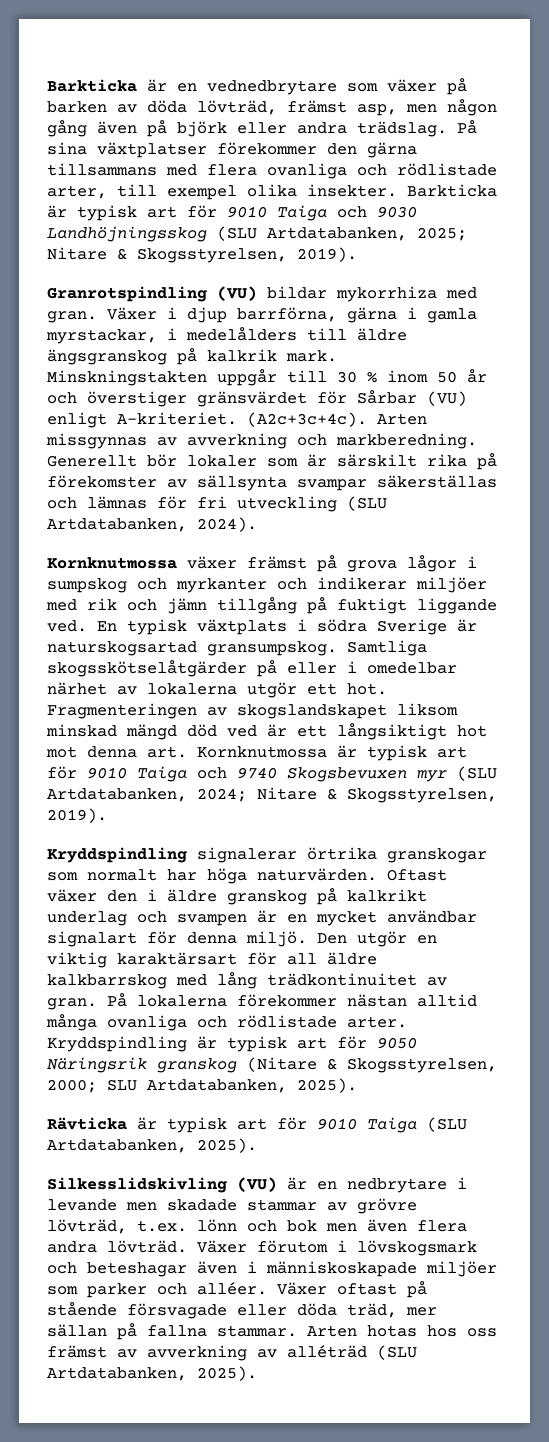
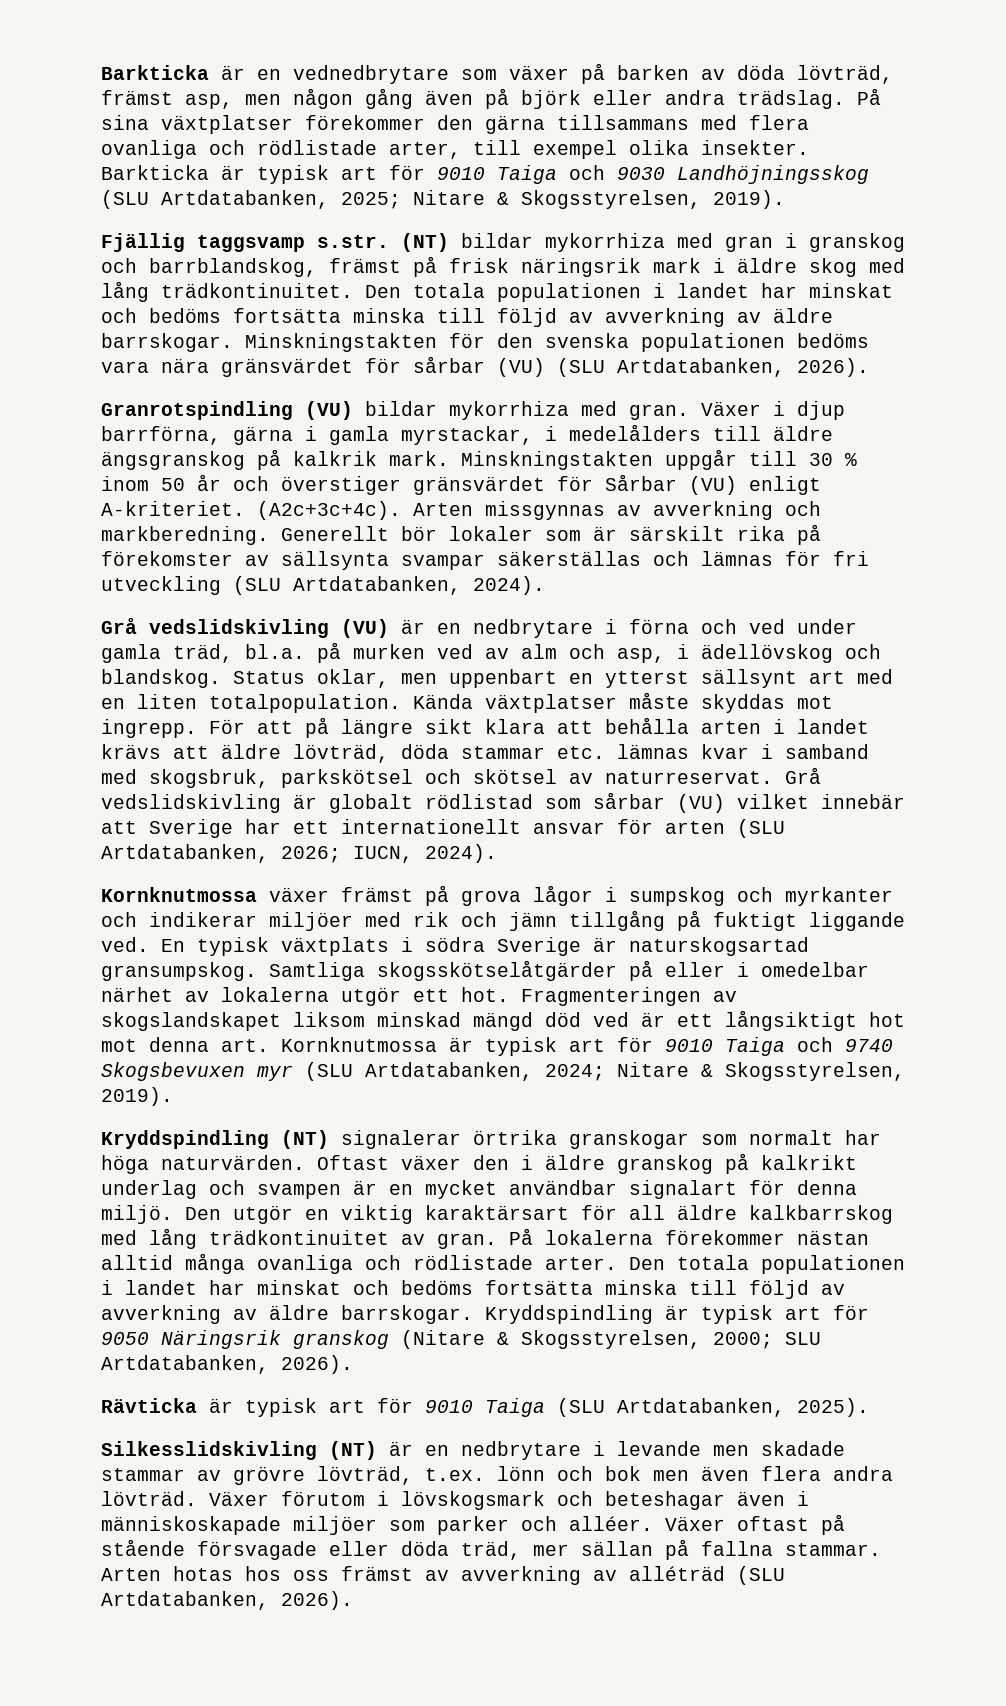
+ Fjällig taggsvamp s.str. (NT) bildar mykorrhiza med gran i granskog och barrblandskog, främst på frisk näringsrik mark i äldre skog med lång trädkontinuitet. Den totala populationen i landet har minskat och bedöms fortsätta minska till följd av avverkning av äldre barrskogar. Minskningstakten för den svenska populationen bedöms vara nära gränsvärdet för sårbar (VU) (SLU Artdatabanken, 2026).
+ Grå vedslidskivling (VU) är en nedbrytare i förna och ved under gamla träd, bl.a. på murken ved av alm och asp, i ädellövskog och blandskog. Status oklar, men uppenbart en ytterst sällsynt art med en liten totalpopulation. Kända växtplatser måste skyddas mot ingrepp. För att på längre sikt klara att behålla arten i landet krävs att äldre lövträd, döda stammar etc. lämnas kvar i samband med skogsbruk, parkskötsel och skötsel av naturreservat. Grå vedslidskivling är globalt rödlistad som sårbar (VU) vilket innebär att Sverige har ett internationellt ansvar för arten (SLU Artdatabanken, 2026; IUCN, 2024).
- Kryddspindling signalerar örtrika granskogar som normalt har höga naturvärden.
+ Kryddspindling (NT) signalerar örtrika granskogar som normalt har höga naturvärden.
- På lokalerna förekommer nästan alltid många ovanliga och rödlistade arter.
+ På lokalerna förekommer nästan alltid många ovanliga och rödlistade arter. Den totala populationen i landet har minskat och bedöms fortsätta minska till följd av avverkning av äldre barrskogar.
- Kryddspindling är typisk art för 9050 Näringsrik granskog (Nitare & Skogsstyrelsen, 2000; SLU Artdatabanken, 2025).
+ Kryddspindling är typisk art för 9050 Näringsrik granskog (Nitare & Skogsstyrelsen, 2000; SLU Artdatabanken, 2026).
- Silkesslidskivling (VU) är en nedbrytare i levande men skadade stammar av grövre lövträd, t.ex. lönn och bok men även flera andra lövträd.
+ Silkesslidskivling (NT) är en nedbrytare i levande men skadade stammar av grövre lövträd, t.ex. lönn och bok men även flera andra lövträd.
- Arten hotas hos oss främst av avverkning av alléträd (SLU Artdatabanken, 2025).
+ Arten hotas hos oss främst av avverkning av alléträd (SLU Artdatabanken, 2026).

